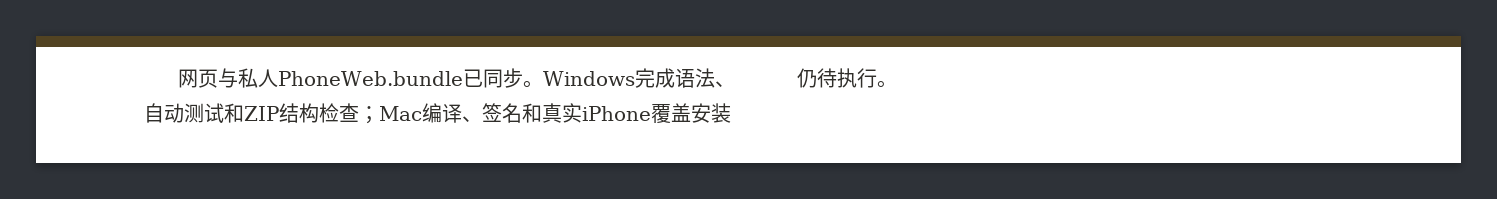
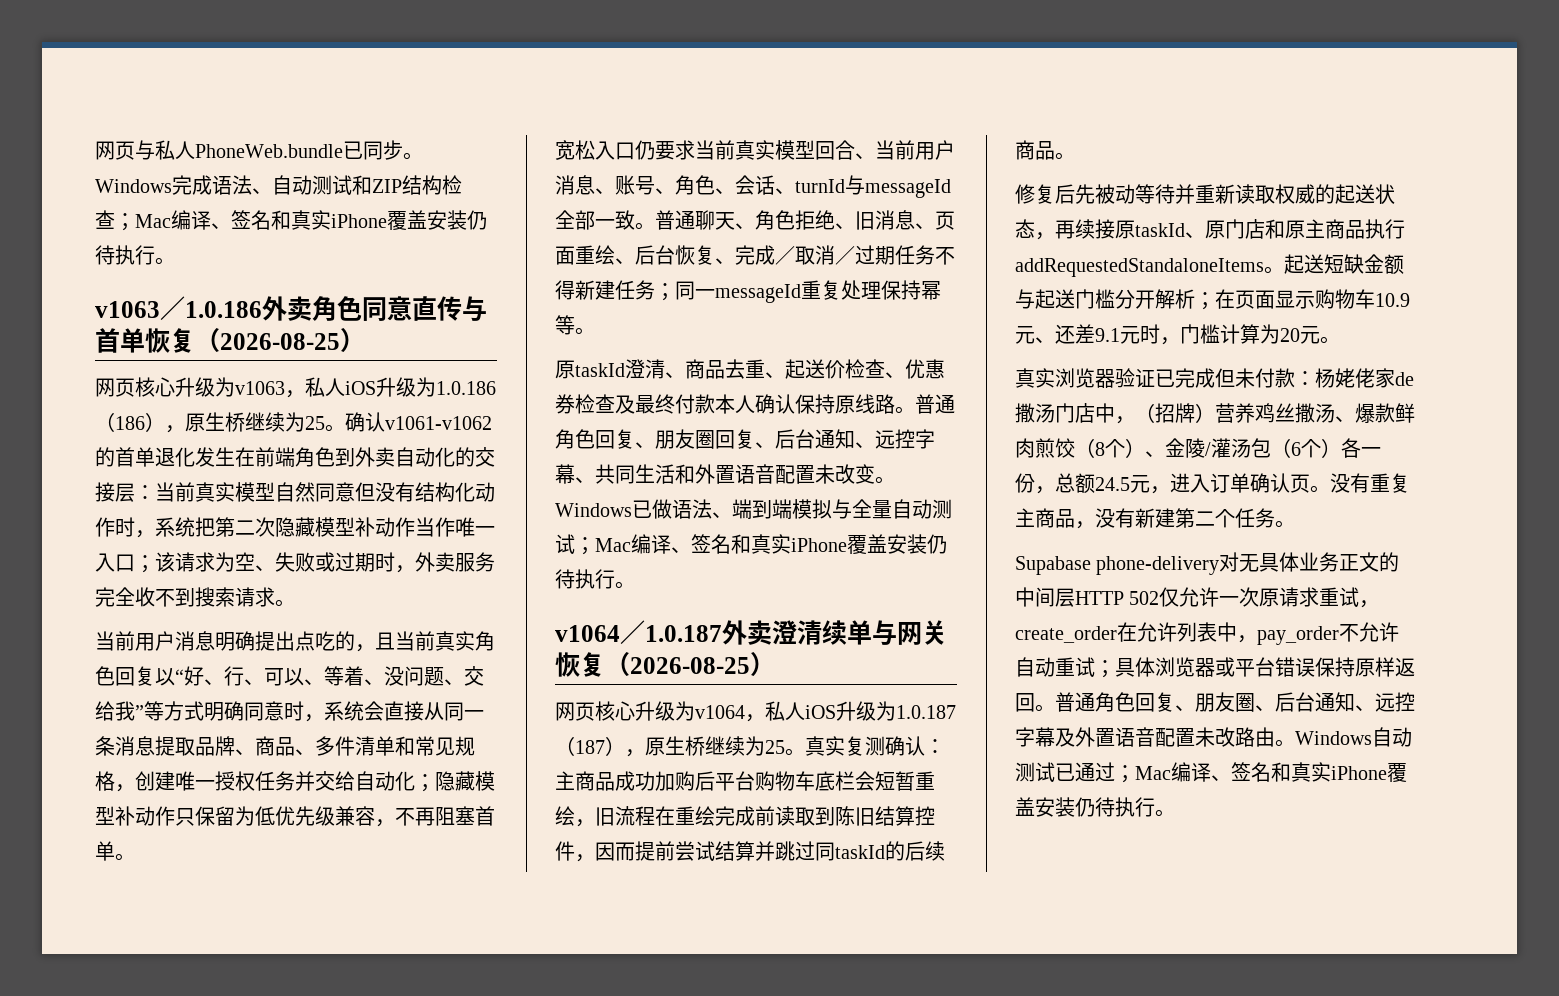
+ v1063／1.0.186外卖角色同意直传与首单恢复（2026-08-25）
+ 网页核心升级为v1063，私人iOS升级为1.0.186（186），原生桥继续为25。确认v1061-v1062的首单退化发生在前端角色到外卖自动化的交接层：当前真实模型自然同意但没有结构化动作时，系统把第二次隐藏模型补动作当作唯一入口；该请求为空、失败或过期时，外卖服务完全收不到搜索请求。
+ 当前用户消息明确提出点吃的，且当前真实角色回复以“好、行、可以、等着、没问题、交给我”等方式明确同意时，系统会直接从同一条消息提取品牌、商品、多件清单和常见规格，创建唯一授权任务并交给自动化；隐藏模型补动作只保留为低优先级兼容，不再阻塞首单。
+ 宽松入口仍要求当前真实模型回合、当前用户消息、账号、角色、会话、turnId与messageId全部一致。普通聊天、角色拒绝、旧消息、页面重绘、后台恢复、完成／取消／过期任务不得新建任务；同一messageId重复处理保持幂等。
+ 原taskId澄清、商品去重、起送价检查、优惠券检查及最终付款本人确认保持原线路。普通角色回复、朋友圈回复、后台通知、远控字幕、共同生活和外置语音配置未改变。Windows已做语法、端到端模拟与全量自动测试；Mac编译、签名和真实iPhone覆盖安装仍待执行。
+ v1064／1.0.187外卖澄清续单与网关恢复（2026-08-25）
+ 网页核心升级为v1064，私人iOS升级为1.0.187（187），原生桥继续为25。真实复测确认：主商品成功加购后平台购物车底栏会短暂重绘，旧流程在重绘完成前读取到陈旧结算控件，因而提前尝试结算并跳过同taskId的后续商品。
+ 修复后先被动等待并重新读取权威的起送状态，再续接原taskId、原门店和原主商品执行addRequestedStandaloneItems。起送短缺金额与起送门槛分开解析；在页面显示购物车10.9元、还差9.1元时，门槛计算为20元。
+ 真实浏览器验证已完成但未付款：杨姥佬家de撒汤门店中，（招牌）营养鸡丝撒汤、爆款鲜肉煎饺（8个）、金陵/灌汤包（6个）各一份，总额24.5元，进入订单确认页。没有重复主商品，没有新建第二个任务。
+ Supabase phone-delivery对无具体业务正文的中间层HTTP 502仅允许一次原请求重试，create_order在允许列表中，pay_order不允许自动重试；具体浏览器或平台错误保持原样返回。普通角色回复、朋友圈、后台通知、远控字幕及外置语音配置未改路由。Windows自动测试已通过；Mac编译、签名和真实iPhone覆盖安装仍待执行。

